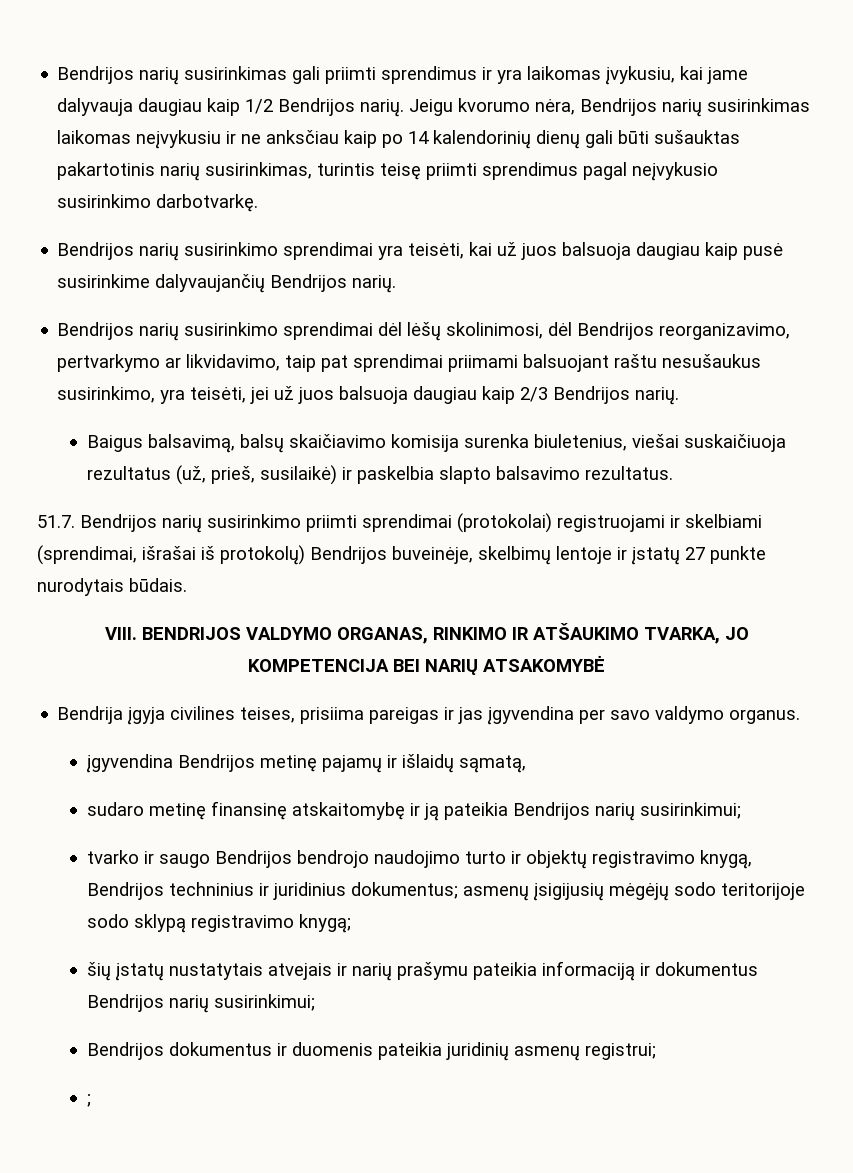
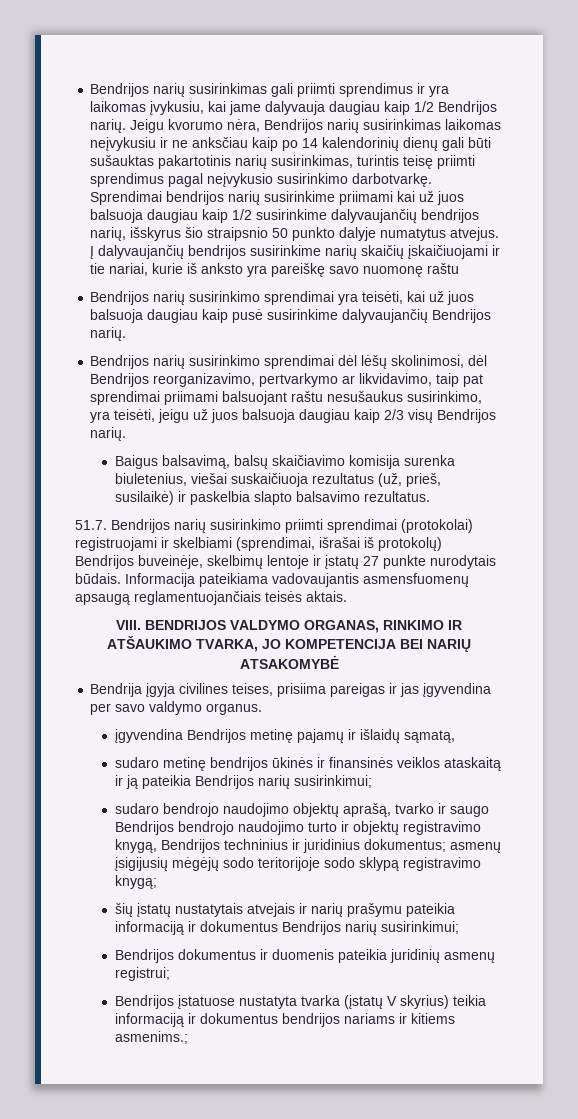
+ Sprendimai bendrijos narių susirinkime priimami kai už juos balsuoja daugiau kaip 1/2 susirinkime dalyvaujančių bendrijos narių, išskyrus šio straipsnio 50 punkto dalyje numatytus atvejus. Į dalyvaujančių bendrijos susirinkime narių skaičių įskaičiuojami ir tie nariai, kurie iš anksto yra pareiškę savo nuomonę raštu
- Bendrijos narių susirinkimo sprendimai dėl lėšų skolinimosi, dėl Bendrijos reorganizavimo, pertvarkymo ar likvidavimo, taip pat sprendimai priimami balsuojant raštu nesušaukus susirinkimo, yra teisėti, jei už juos balsuoja daugiau kaip 2/3 Bendrijos narių.
+ Bendrijos narių susirinkimo sprendimai dėl lėšų skolinimosi, dėl Bendrijos reorganizavimo, pertvarkymo ar likvidavimo, taip pat sprendimai priimami balsuojant raštu nesušaukus susirinkimo, yra teisėti, jeigu už juos balsuoja daugiau kaip 2/3 visų Bendrijos narių.
+ Informacija pateikiama vadovaujantis asmensfuomenų apsaugą reglamentuojančiais teisės aktais.
- sudaro metinę finansinę atskaitomybę ir ją pateikia Bendrijos narių susirinkimui;
+ sudaro metinę bendrijos ūkinės ir finansinės veiklos ataskaitą ir ją pateikia Bendrijos narių susirinkimui;
- tvarko ir saugo Bendrijos bendrojo naudojimo turto ir objektų registravimo knygą, Bendrijos techninius ir juridinius dokumentus; asmenų įsigijusių mėgėjų sodo teritorijoje sodo sklypą registravimo knygą;
+ sudaro bendrojo naudojimo objektų aprašą, tvarko ir saugo Bendrijos bendrojo naudojimo turto ir objektų registravimo knygą, Bendrijos techninius ir juridinius dokumentus; asmenų įsigijusių mėgėjų sodo teritorijoje sodo sklypą registravimo knygą;
- ;
+ Bendrijos įstatuose nustatyta tvarka (įstatų V skyrius) teikia informaciją ir dokumentus bendrijos nariams ir kitiems asmenims.;

